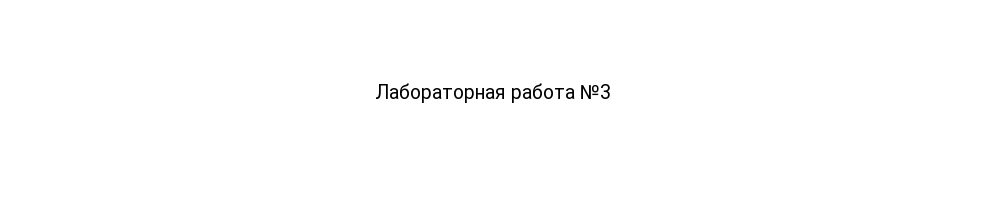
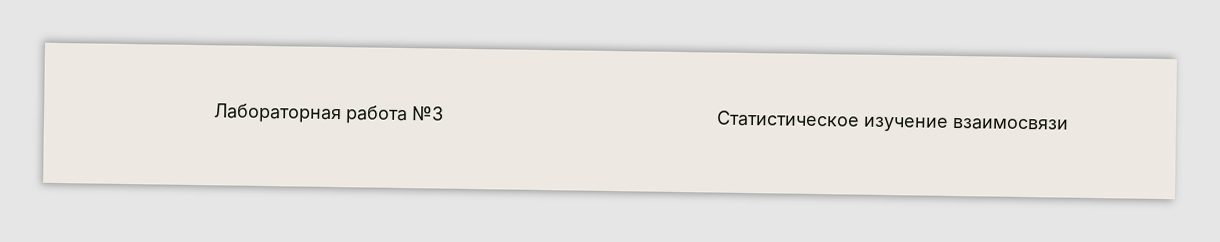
+ Статистическое изучение взаимосвязи

